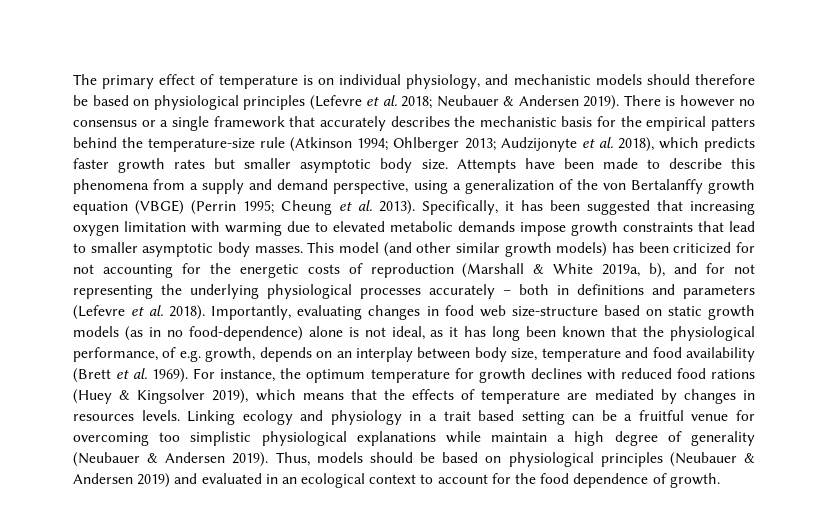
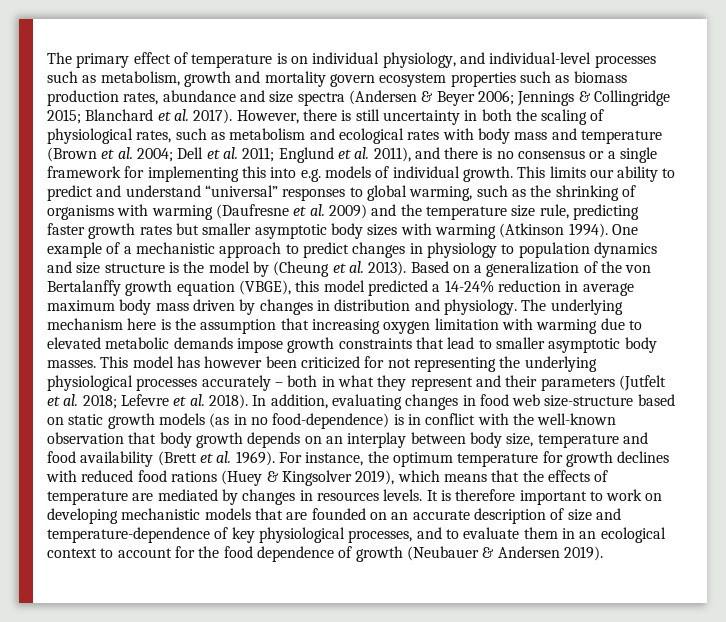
- The primary effect of temperature is on individual physiology, and mechanistic models should therefore be based on physiological principles (Lefevre et al. 2018; Neubauer & Andersen 2019). There is however no consensus or a single framework that accurately describes the mechanistic basis for the empirical patters behind the temperature-size rule (Atkinson 1994; Ohlberger 2013; Audzijonyte et al. 2018), which predicts faster growth rates but smaller asymptotic body size. Attempts have been made to describe this phenomena from a supply and demand perspective, using a generalization of the von Bertalanffy growth equation (VBGE) (Perrin 1995; Cheung et al. 2013). Specifically, it has been suggested that increasing oxygen limitation with warming due to elevated metabolic demands impose growth constraints that lead to smaller asymptotic body masses.
+ The primary effect of temperature is on individual physiology, and individual-level processes such as metabolism, growth and mortality govern ecosystem properties such as biomass production rates, abundance and size spectra (Andersen & Beyer 2006; Jennings & Collingridge 2015; Blanchard et al. 2017). However, there is still uncertainty in both the scaling of physiological rates, such as metabolism and ecological rates with body mass and temperature (Brown et al. 2004; Dell et al. 2011; Englund et al. 2011), and there is no consensus or a single framework for implementing this into e.g. models of individual growth. This limits our ability to predict and understand “universal” responses to global warming, such as the shrinking of organisms with warming (Daufresne et al. 2009) and the temperature size rule, predicting faster growth rates but smaller asymptotic body sizes with warming (Atkinson 1994). One example of a mechanistic approach to predict changes in physiology to population dynamics and size structure is the model by (Cheung et al. 2013). Based on a generalization of the von Bertalanffy growth equation (VBGE), this model predicted a 14-24% reduction in average maximum body mass driven by changes in distribution and physiology. The underlying mechanism here is the assumption that increasing oxygen limitation with warming due to elevated metabolic demands impose growth constraints that lead to smaller asymptotic body masses.
- This model (and other similar growth models) has been criticized for not accounting for the energetic costs of reproduction (Marshall & White 2019a, b), and for not representing the underlying physiological processes accurately – both in definitions and parameters (Lefevre et al. 2018).
+ This model has however been criticized for not representing the underlying physiological processes accurately – both in what they represent and their parameters (Jutfelt et al. 2018; Lefevre et al. 2018).
- Importantly, evaluating changes in food web size-structure based on static growth models (as in no food-dependence) alone is not ideal, as it has long been known that the physiological performance, of e.g. growth, depends on an interplay between body size, temperature and food availability (Brett et al. 1969).
+ In addition, evaluating changes in food web size-structure based on static growth models (as in no food-dependence) is in conflict with the well-known observation that body growth depends on an interplay between body size, temperature and food availability (Brett et al. 1969).
- Linking ecology and physiology in a trait based setting can be a fruitful venue for overcoming too simplistic physiological explanations while maintain a high degree of generality (Neubauer & Andersen 2019). Thus, models should be based on physiological principles (Neubauer & Andersen 2019) and evaluated in an ecological context to account for the food dependence of growth.
+ It is therefore important to work on developing mechanistic models that are founded on an accurate description of size and temperature-dependence of key physiological processes, and to evaluate them in an ecological context to account for the food dependence of growth (Neubauer & Andersen 2019).

